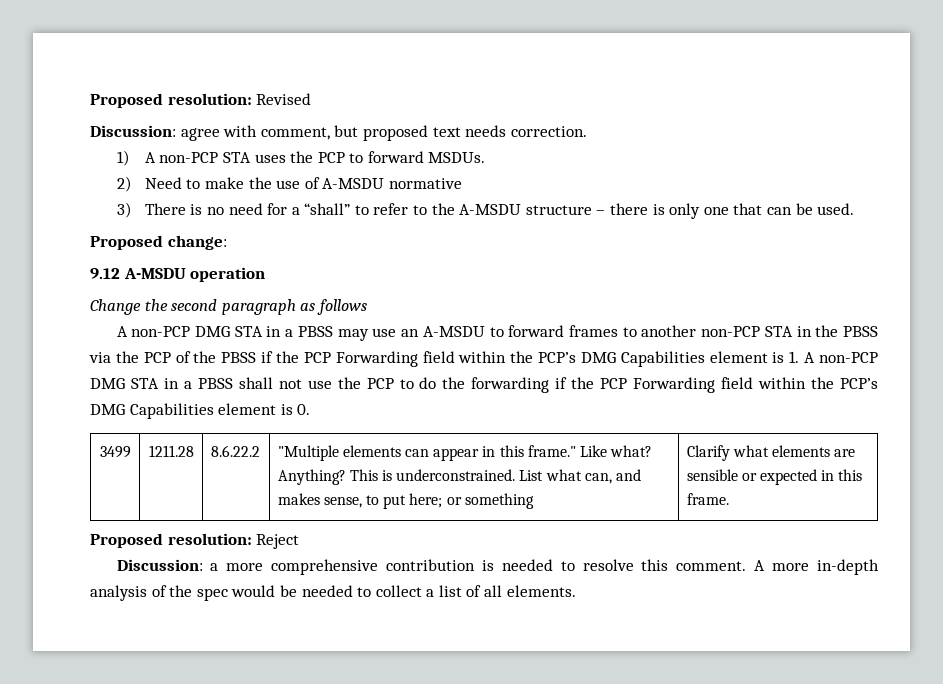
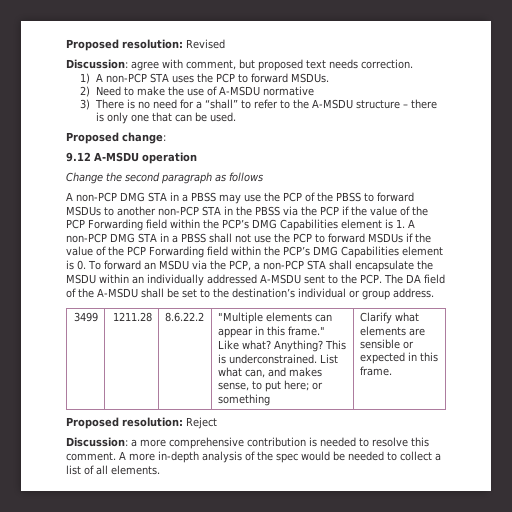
- A non-PCP DMG STA in a PBSS may use an A-MSDU to forward frames to another non-PCP STA in the PBSS via the PCP of the PBSS if the PCP Forwarding field within the PCP’s DMG Capabilities element is 1. A non-PCP DMG STA in a PBSS shall not use the PCP to do the forwarding if the PCP Forwarding field within the PCP’s DMG Capabilities element is 0.
+ A non-PCP DMG STA in a PBSS may use the PCP of the PBSS to forward MSDUs to another non-PCP STA in the PBSS via the PCP if the value of the PCP Forwarding field within the PCP’s DMG Capabilities element is 1. A non-PCP DMG STA in a PBSS shall not use the PCP to forward MSDUs if the value of the PCP Forwarding field within the PCP’s DMG Capabilities element is 0. To forward an MSDU via the PCP, a non-PCP STA shall encapsulate the MSDU within an individually addressed A-MSDU sent to the PCP. The DA field of the A-MSDU shall be set to the destination’s individual or group address.

